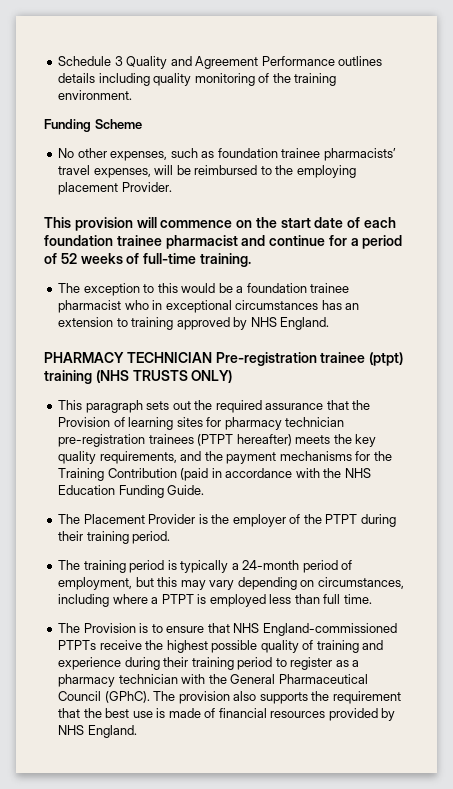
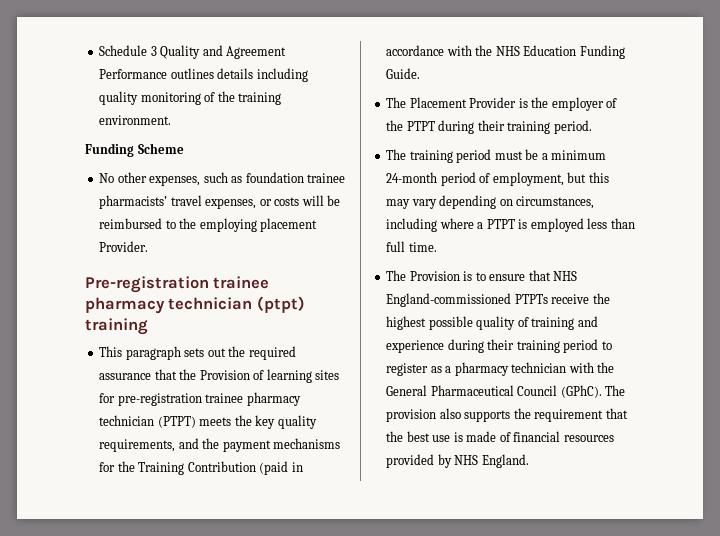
- No other expenses, such as foundation trainee pharmacists’ travel expenses, will be reimbursed to the employing placement Provider.
+ No other expenses, such as foundation trainee pharmacists’ travel expenses, or costs will be reimbursed to the employing placement Provider.
- This provision will commence on the start date of each foundation trainee pharmacist and continue for a period of 52 weeks of full-time training.
- The exception to this would be a foundation trainee pharmacist who in exceptional circumstances has an extension to training approved by NHS England.
- PHARMACY TECHNICIAN Pre-registration trainee (ptpt) training (NHS TRUSTS ONLY)
+ Pre-registration trainee pharmacy technician (ptpt) training
- This paragraph sets out the required assurance that the Provision of learning sites for pharmacy technician pre-registration trainees (PTPT hereafter) meets the key quality requirements, and the payment mechanisms for the Training Contribution (paid in accordance with the NHS Education Funding Guide.
+ This paragraph sets out the required assurance that the Provision of learning sites for pre-registration trainee pharmacy technician (PTPT) meets the key quality requirements, and the payment mechanisms for the Training Contribution (paid in accordance with the NHS Education Funding Guide.
- The training period is typically a 24-month period of employment, but this may vary depending on circumstances, including where a PTPT is employed less than full time.
+ The training period must be a minimum 24-month period of employment, but this may vary depending on circumstances, including where a PTPT is employed less than full time.

